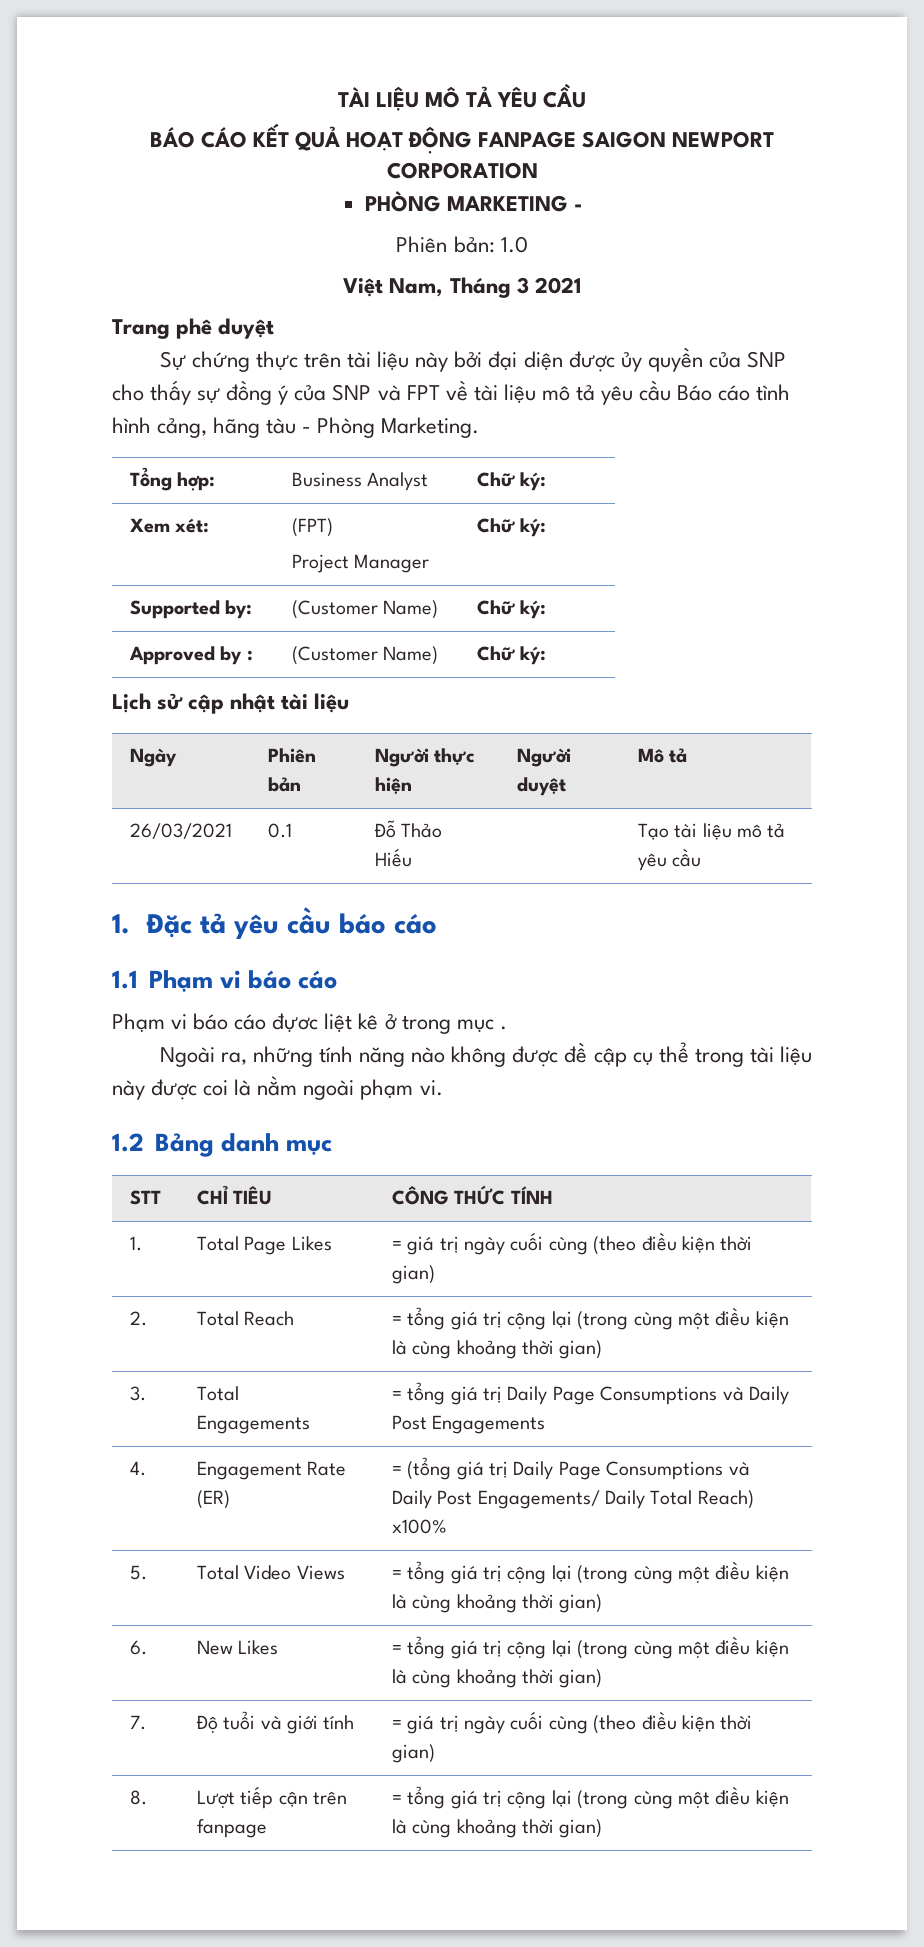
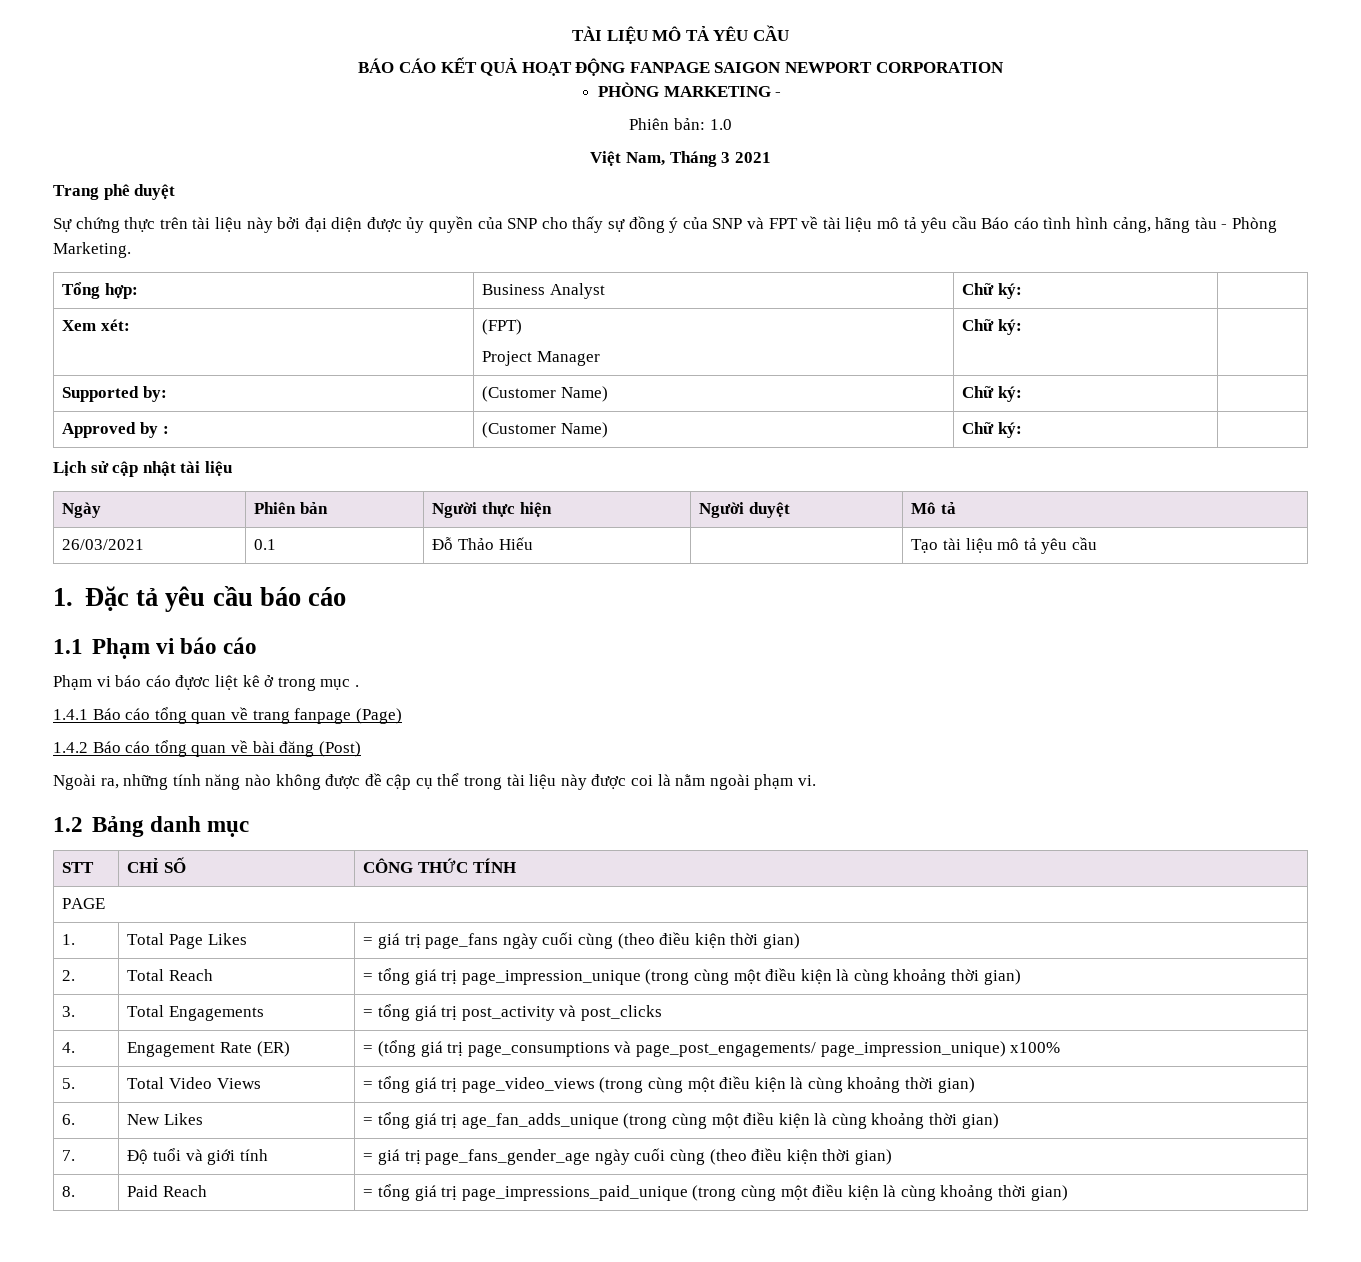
+ 1.4.1 Báo cáo tổng quan về trang fanpage (Page)
+ 1.4.2 Báo cáo tổng quan về bài đăng (Post)
- STT | CHỈ TIÊU | CÔNG THỨC TÍNH
+ STT | CHỈ SỐ | CÔNG THỨC TÍNH
+ PAGE
- 1. | Total Page Likes | = giá trị ngày cuối cùng (theo điều kiện thời gian)
+ 1. | Total Page Likes | = giá trị page_fans ngày cuối cùng (theo điều kiện thời gian)
- 2. | Total Reach | = tổng giá trị cộng lại (trong cùng một điều kiện là cùng khoảng thời gian)
+ 2. | Total Reach | = tổng giá trị page_impression_unique (trong cùng một điều kiện là cùng khoảng thời gian)
- 3. | Total Engagements | = tổng giá trị Daily Page Consumptions và Daily Post Engagements
+ 3. | Total Engagements | = tổng giá trị post_activity và post_clicks
- 4. | Engagement Rate (ER) | = (tổng giá trị Daily Page Consumptions và Daily Post Engagements/ Daily Total Reach) x100%
+ 4. | Engagement Rate (ER) | = (tổng giá trị page_consumptions và page_post_engagements/ page_impression_unique) x100%
- 5. | Total Video Views | = tổng giá trị cộng lại (trong cùng một điều kiện là cùng khoảng thời gian)
+ 5. | Total Video Views | = tổng giá trị page_video_views (trong cùng một điều kiện là cùng khoảng thời gian)
- 6. | New Likes | = tổng giá trị cộng lại (trong cùng một điều kiện là cùng khoảng thời gian)
+ 6. | New Likes | = tổng giá trị age_fan_adds_unique (trong cùng một điều kiện là cùng khoảng thời gian)
- 7. | Độ tuổi và giới tính | = giá trị ngày cuối cùng (theo điều kiện thời gian)
+ 7. | Độ tuổi và giới tính | = giá trị page_fans_gender_age ngày cuối cùng (theo điều kiện thời gian)
- 8. | Lượt tiếp cận trên fanpage | = tổng giá trị cộng lại (trong cùng một điều kiện là cùng khoảng thời gian)
+ 8. | Paid Reach | = tổng giá trị page_impressions_paid_unique (trong cùng một điều kiện là cùng khoảng thời gian)

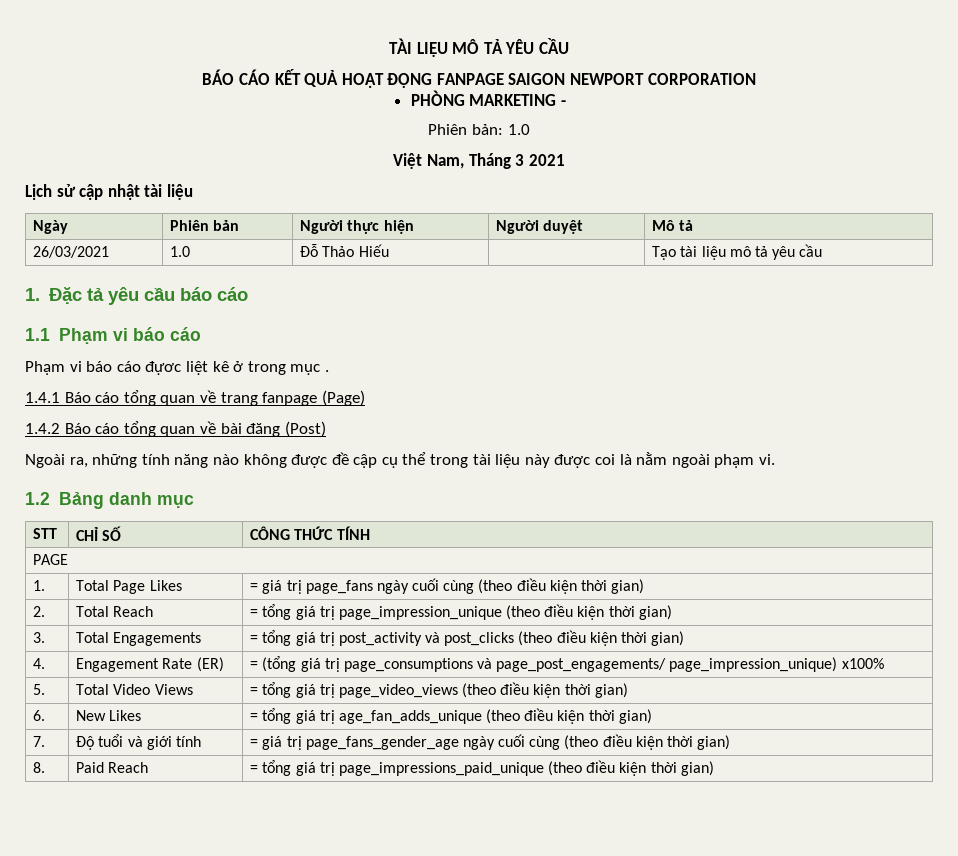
- Trang phê duyệt
- Sự chứng thực trên tài liệu này bởi đại diện được ủy quyền của SNP cho thấy sự đồng ý của SNP và FPT về tài liệu mô tả yêu cầu Báo cáo tình hình cảng, hãng tàu - Phòng Marketing.
- Tổng hợp: | Business Analyst | Chữ ký: |
- Xem xét: | (FPT)
- Project Manager | Chữ ký: |
- Supported by: | (Customer Name) | Chữ ký: |
- Approved by : | (Customer Name) | Chữ ký: |
- 26/03/2021 | 0.1 | Đỗ Thảo Hiếu | | Tạo tài liệu mô tả yêu cầu
+ 26/03/2021 | 1.0 | Đỗ Thảo Hiếu | | Tạo tài liệu mô tả yêu cầu
- 2. | Total Reach | = tổng giá trị page_impression_unique (trong cùng một điều kiện là cùng khoảng thời gian)
+ 2. | Total Reach | = tổng giá trị page_impression_unique (theo điều kiện thời gian)
- 3. | Total Engagements | = tổng giá trị post_activity và post_clicks
+ 3. | Total Engagements | = tổng giá trị post_activity và post_clicks (theo điều kiện thời gian)
- 5. | Total Video Views | = tổng giá trị page_video_views (trong cùng một điều kiện là cùng khoảng thời gian)
+ 5. | Total Video Views | = tổng giá trị page_video_views (theo điều kiện thời gian)
- 6. | New Likes | = tổng giá trị age_fan_adds_unique (trong cùng một điều kiện là cùng khoảng thời gian)
+ 6. | New Likes | = tổng giá trị age_fan_adds_unique (theo điều kiện thời gian)
- 8. | Paid Reach | = tổng giá trị page_impressions_paid_unique (trong cùng một điều kiện là cùng khoảng thời gian)
+ 8. | Paid Reach | = tổng giá trị page_impressions_paid_unique (theo điều kiện thời gian)

